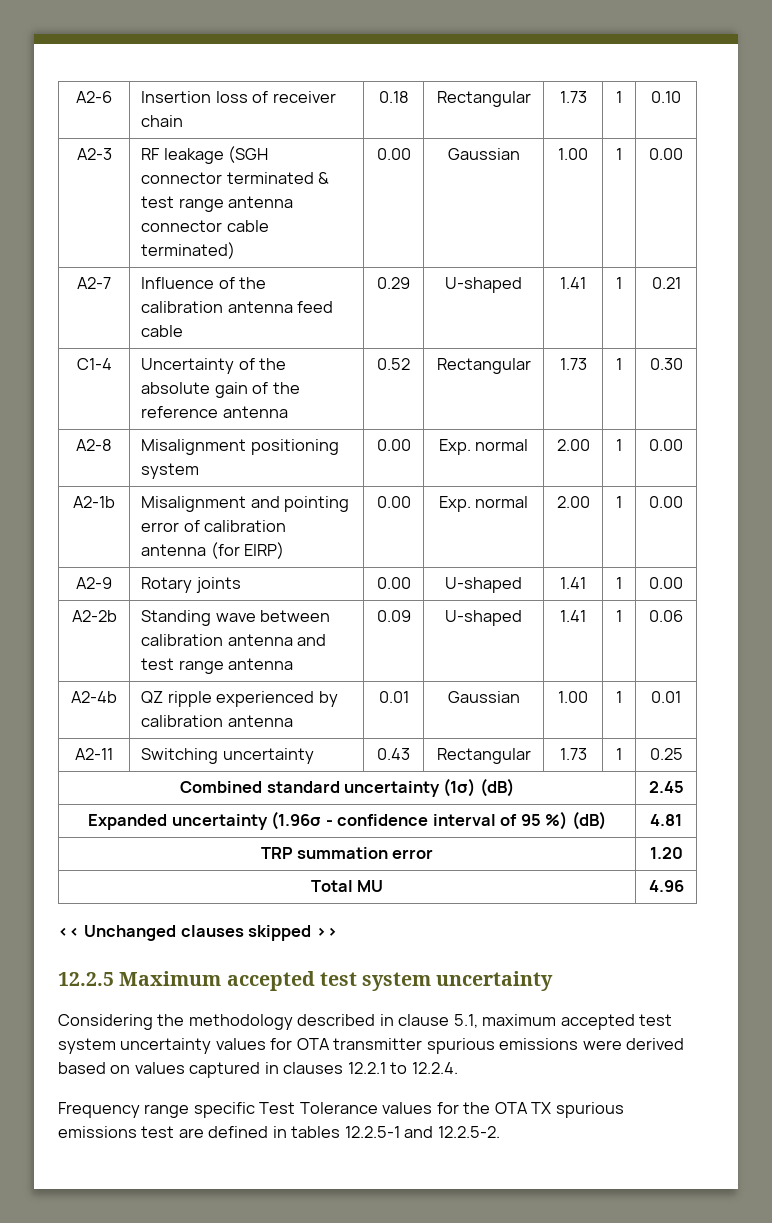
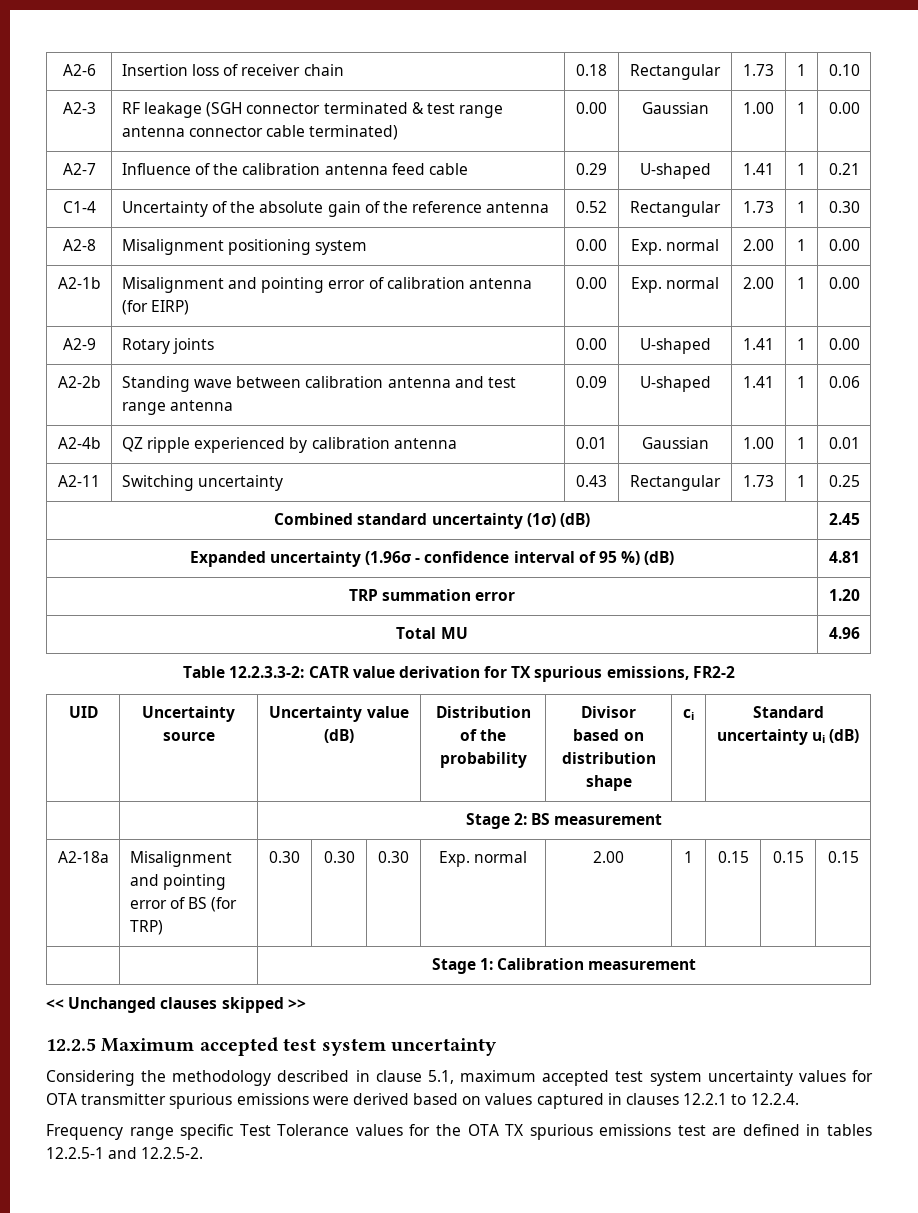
+ Table 12.2.3.3-2: CATR value derivation for TX spurious emissions, FR2-2
+ UID | Uncertainty source | Uncertainty value (dB) | Distribution of the probability | Divisor based on distribution shape | ci | Standard uncertainty ui (dB)
+ | | Stage 2: BS measurement
+ A2-18a | Misalignment and pointing error of BS (for TRP) | 0.30 | 0.30 | 0.30 | Exp. normal | 2.00 | 1 | 0.15 | 0.15 | 0.15
+ | | Stage 1: Calibration measurement

